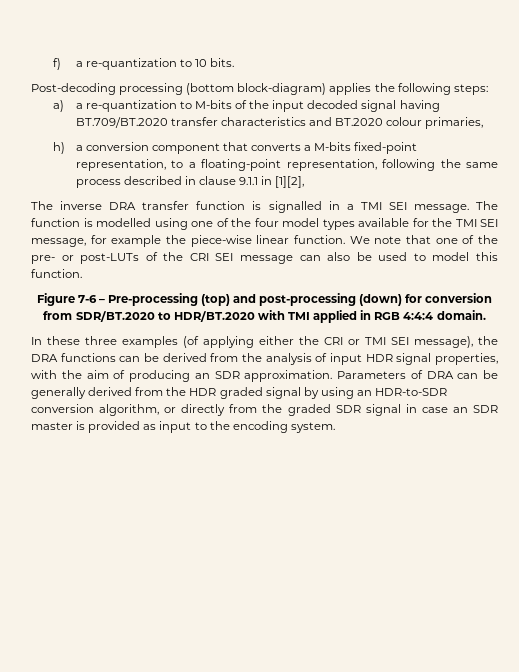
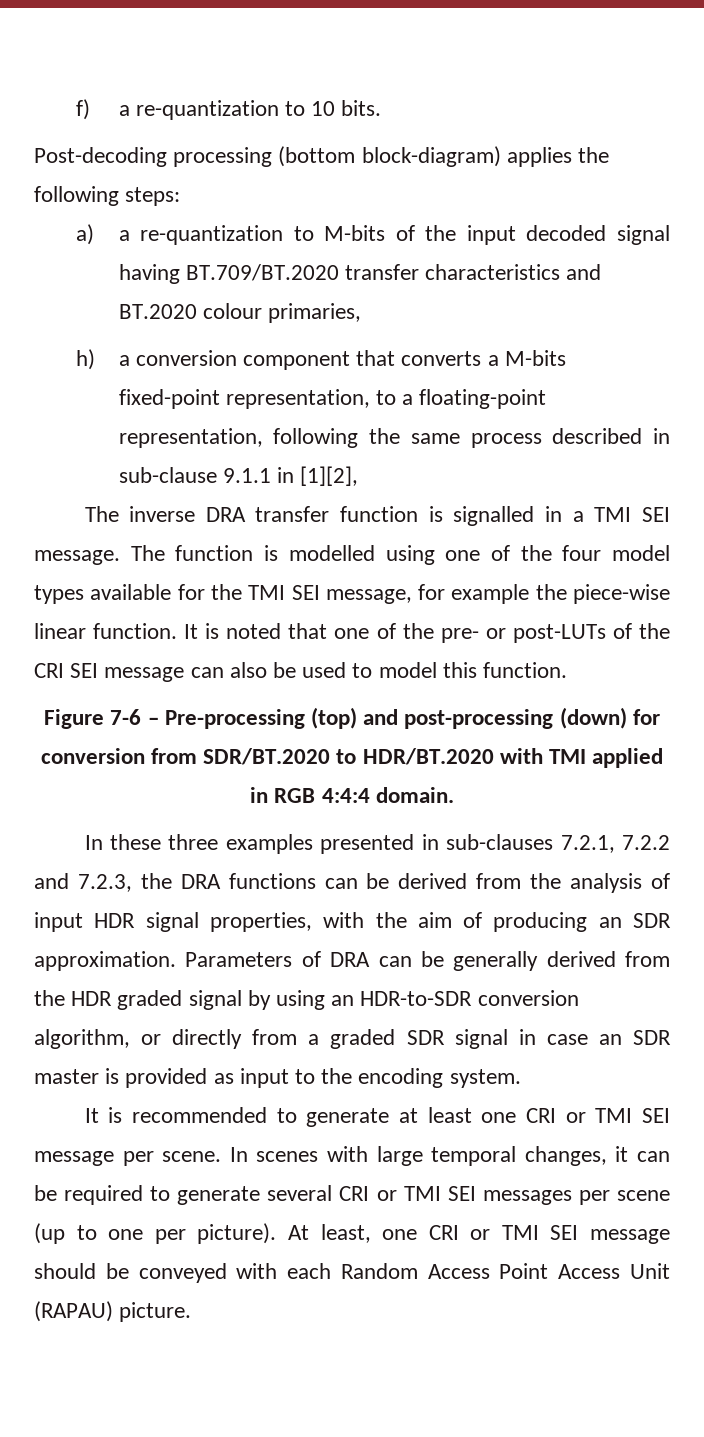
- h) a conversion component that converts a M-bits fixed-point representation, to a floating-point representation, following the same process described in clause 9.1.1 in [1][2],
+ h) a conversion component that converts a M-bits fixed-point representation, to a floating-point representation, following the same process described in sub-clause 9.1.1 in [1][2],
- We note that one of the pre- or post-LUTs of the CRI SEI message can also be used to model this function.
+ It is noted that one of the pre- or post-LUTs of the CRI SEI message can also be used to model this function.
- In these three examples (of applying either the CRI or TMI SEI message), the DRA functions can be derived from the analysis of input HDR signal properties, with the aim of producing an SDR approximation.
+ In these three examples presented in sub-clauses 7.2.1, 7.2.2 and 7.2.3, the DRA functions can be derived from the analysis of input HDR signal properties, with the aim of producing an SDR approximation.
- Parameters of DRA can be generally derived from the HDR graded signal by using an HDR-to-SDR conversion algorithm, or directly from the graded SDR signal in case an SDR master is provided as input to the encoding system.
+ Parameters of DRA can be generally derived from the HDR graded signal by using an HDR-to-SDR conversion algorithm, or directly from a graded SDR signal in case an SDR master is provided as input to the encoding system.
+ It is recommended to generate at least one CRI or TMI SEI message per scene. In scenes with large temporal changes, it can be required to generate several CRI or TMI SEI messages per scene (up to one per picture). At least, one CRI or TMI SEI message should be conveyed with each Random Access Point Access Unit (RAPAU) picture.

